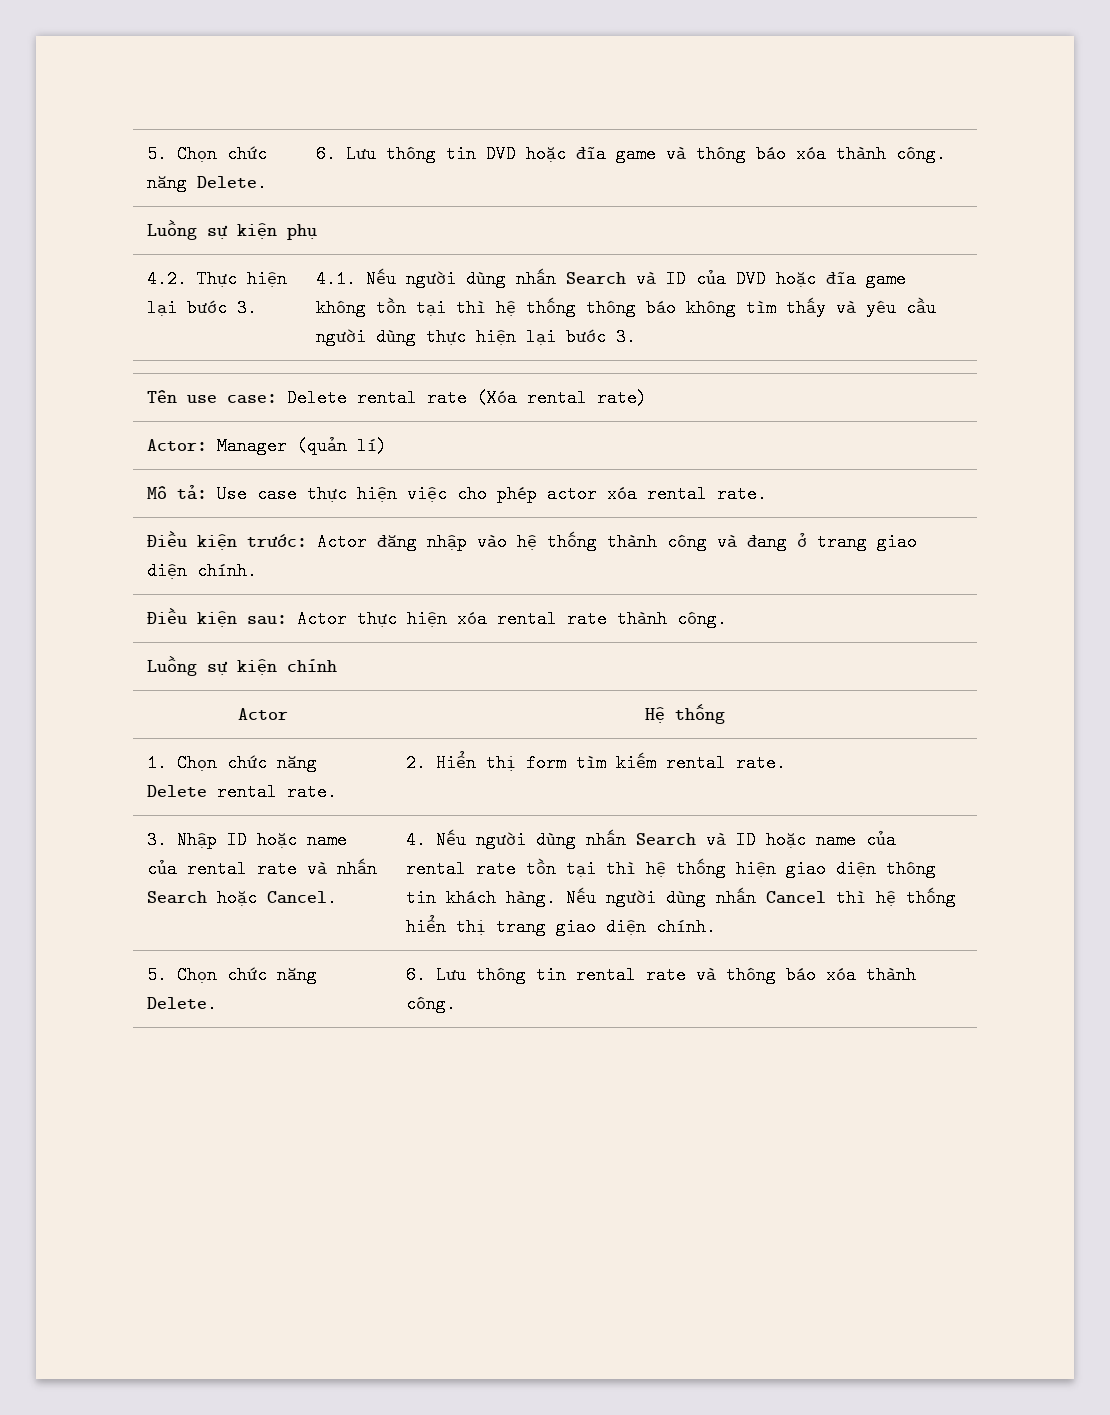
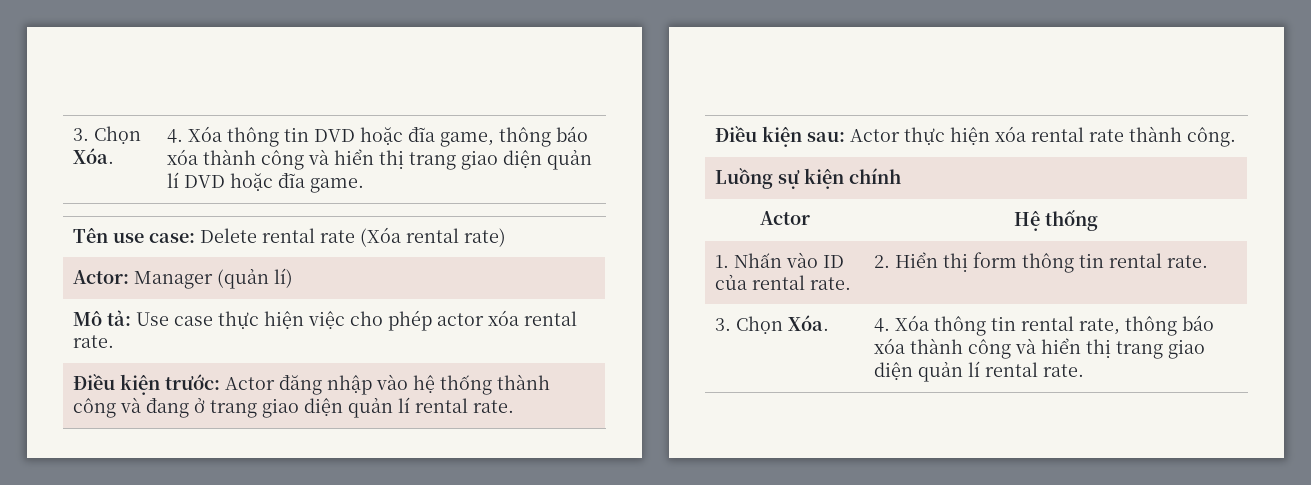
- 5. Chọn chức năng Delete. | 6. Lưu thông tin DVD hoặc đĩa game và thông báo xóa thành công.
- Luồng sự kiện phụ
- 4.2. Thực hiện lại bước 3. | 4.1. Nếu người dùng nhấn Search và ID của DVD hoặc đĩa game không tồn tại thì hệ thống thông báo không tìm thấy và yêu cầu người dùng thực hiện lại bước 3.
+ 3. Chọn Xóa. | 4. Xóa thông tin DVD hoặc đĩa game, thông báo xóa thành công và hiển thị trang giao diện quản lí DVD hoặc đĩa game.
- Điều kiện trước: Actor đăng nhập vào hệ thống thành công và đang ở trang giao diện chính.
+ Điều kiện trước: Actor đăng nhập vào hệ thống thành công và đang ở trang giao diện quản lí rental rate.
- 1. Chọn chức năng Delete rental rate. | 2. Hiển thị form tìm kiếm rental rate.
+ 1. Nhấn vào ID của rental rate. | 2. Hiển thị form thông tin rental rate.
- 3. Nhập ID hoặc name của rental rate và nhấn Search hoặc Cancel. | 4. Nếu người dùng nhấn Search và ID hoặc name của rental rate tồn tại thì hệ thống hiện giao diện thông tin khách hàng. Nếu người dùng nhấn Cancel thì hệ thống hiển thị trang giao diện chính.
- 5. Chọn chức năng Delete. | 6. Lưu thông tin rental rate và thông báo xóa thành công.
+ 3. Chọn Xóa. | 4. Xóa thông tin rental rate, thông báo xóa thành công và hiển thị trang giao diện quản lí rental rate.

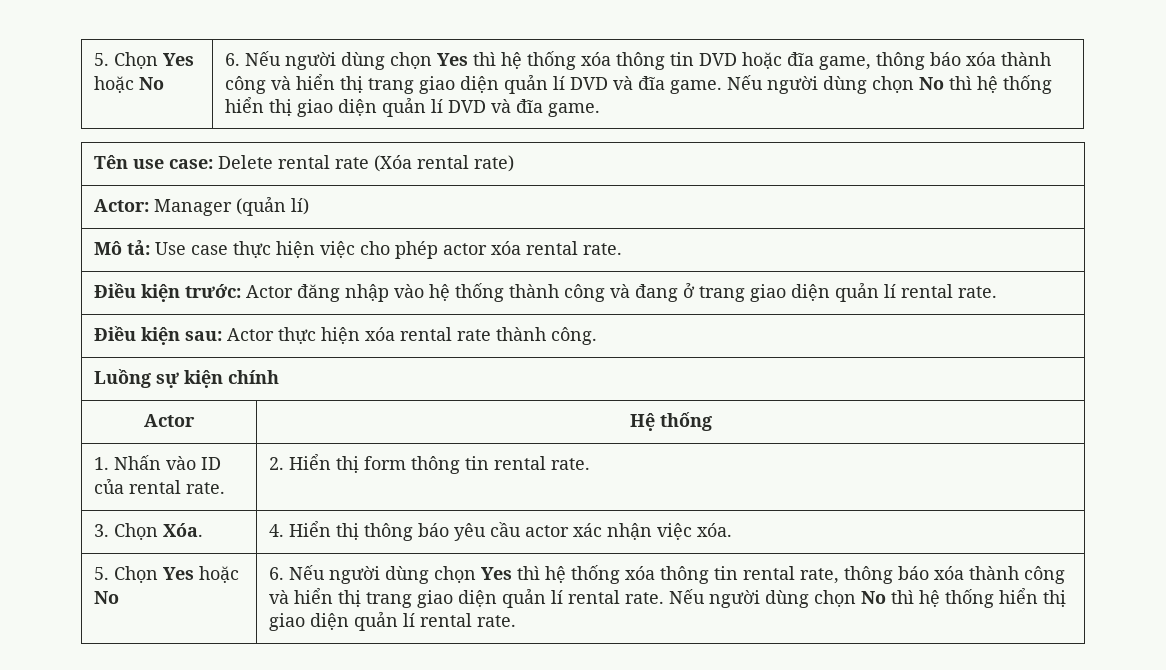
- 3. Chọn Xóa. | 4. Xóa thông tin DVD hoặc đĩa game, thông báo xóa thành công và hiển thị trang giao diện quản lí DVD hoặc đĩa game.
+ 5. Chọn Yes hoặc No | 6. Nếu người dùng chọn Yes thì hệ thống xóa thông tin DVD hoặc đĩa game, thông báo xóa thành công và hiển thị trang giao diện quản lí DVD và đĩa game. Nếu người dùng chọn No thì hệ thống hiển thị giao diện quản lí DVD và đĩa game.
- 3. Chọn Xóa. | 4. Xóa thông tin rental rate, thông báo xóa thành công và hiển thị trang giao diện quản lí rental rate.
+ 3. Chọn Xóa. | 4. Hiển thị thông báo yêu cầu actor xác nhận việc xóa.
+ 5. Chọn Yes hoặc No | 6. Nếu người dùng chọn Yes thì hệ thống xóa thông tin rental rate, thông báo xóa thành công và hiển thị trang giao diện quản lí rental rate.
+ Nếu người dùng chọn No thì hệ thống hiển thị giao diện quản lí rental rate.

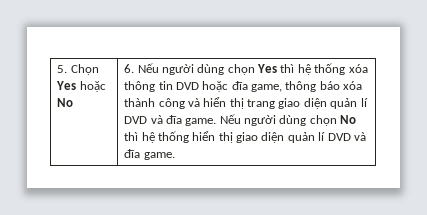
- Tên use case: Delete rental rate (Xóa rental rate)
- Actor: Manager (quản lí)
- Mô tả: Use case thực hiện việc cho phép actor xóa rental rate.
- Điều kiện trước: Actor đăng nhập vào hệ thống thành công và đang ở trang giao diện quản lí rental rate.
- Điều kiện sau: Actor thực hiện xóa rental rate thành công.
- Luồng sự kiện chính
- Actor | Hệ thống
- 1. Nhấn vào ID của rental rate. | 2. Hiển thị form thông tin rental rate.
- 3. Chọn Xóa. | 4. Hiển thị thông báo yêu cầu actor xác nhận việc xóa.
- 5. Chọn Yes hoặc No | 6. Nếu người dùng chọn Yes thì hệ thống xóa thông tin rental rate, thông báo xóa thành công và hiển thị trang giao diện quản lí rental rate. Nếu người dùng chọn No thì hệ thống hiển thị giao diện quản lí rental rate.

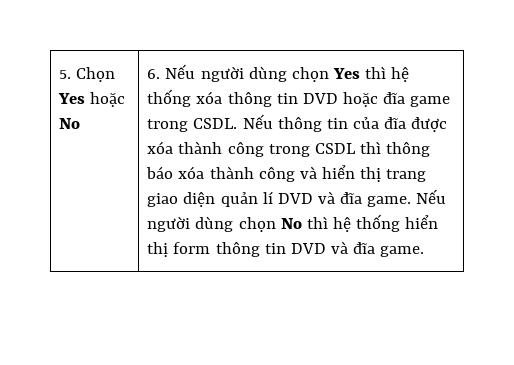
- 6. Nếu người dùng chọn Yes thì hệ thống xóa thông tin DVD hoặc đĩa game, thông báo xóa thành công và hiển thị trang giao diện quản lí DVD và đĩa game.
+ 6. Nếu người dùng chọn Yes thì hệ thống xóa thông tin DVD hoặc đĩa game trong CSDL. Nếu thông tin của đĩa được xóa thành công trong CSDL thì thông báo xóa thành công và hiển thị trang giao diện quản lí DVD và đĩa game.
- Nếu người dùng chọn No thì hệ thống hiển thị giao diện quản lí DVD và đĩa game.
+ Nếu người dùng chọn No thì hệ thống hiển thị form thông tin DVD và đĩa game.

